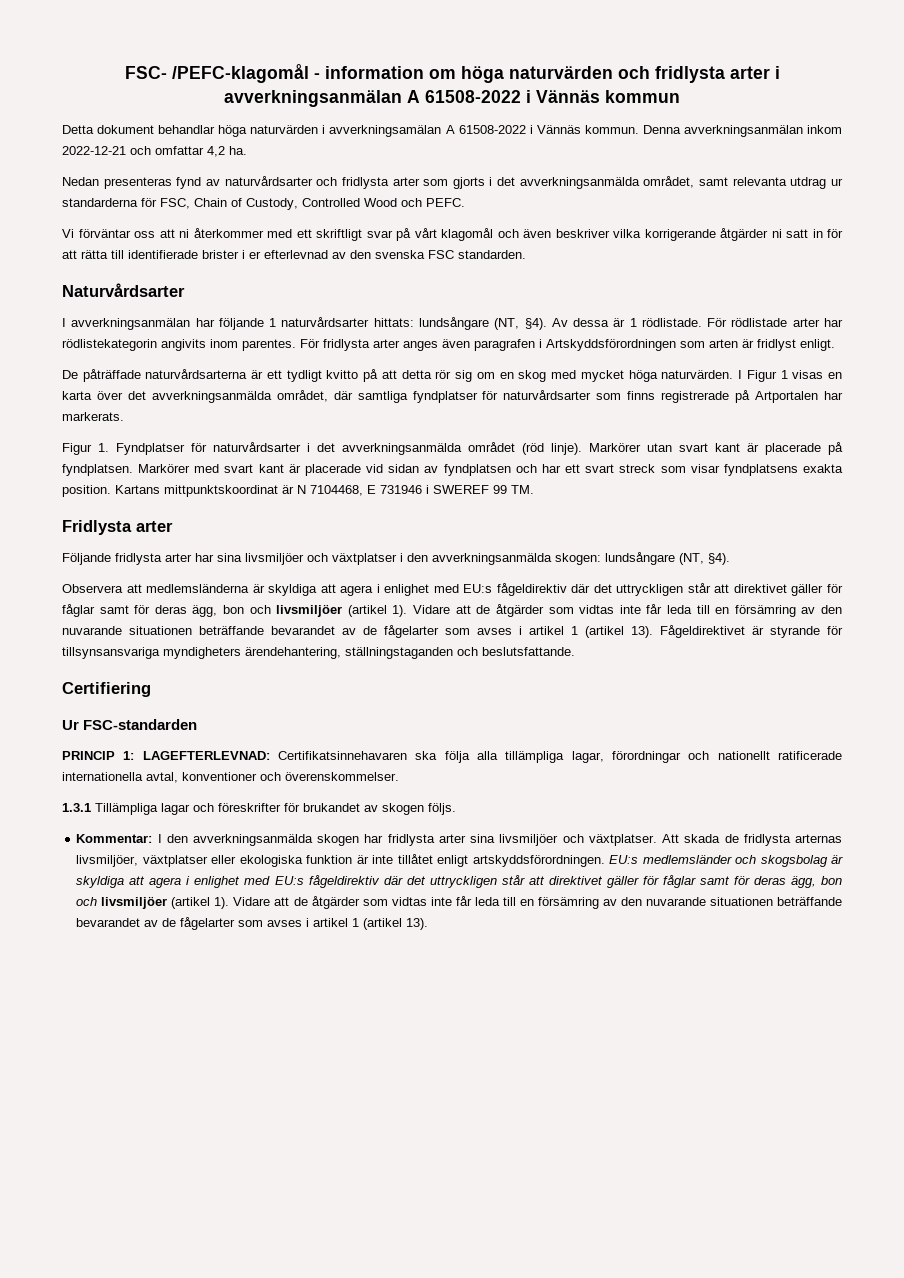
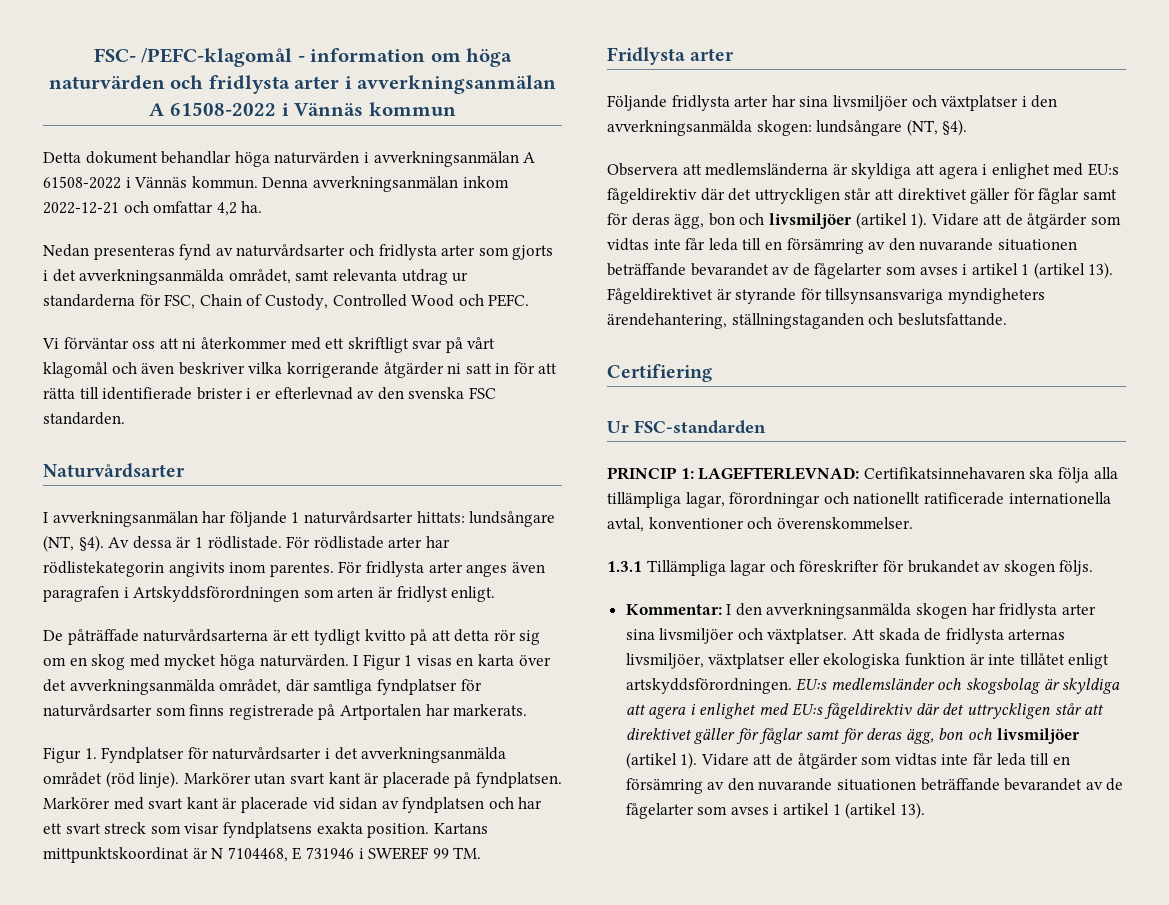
- Detta dokument behandlar höga naturvärden i avverkningsamälan A 61508-2022 i Vännäs kommun.
+ Detta dokument behandlar höga naturvärden i avverkningsanmälan A 61508-2022 i Vännäs kommun.

